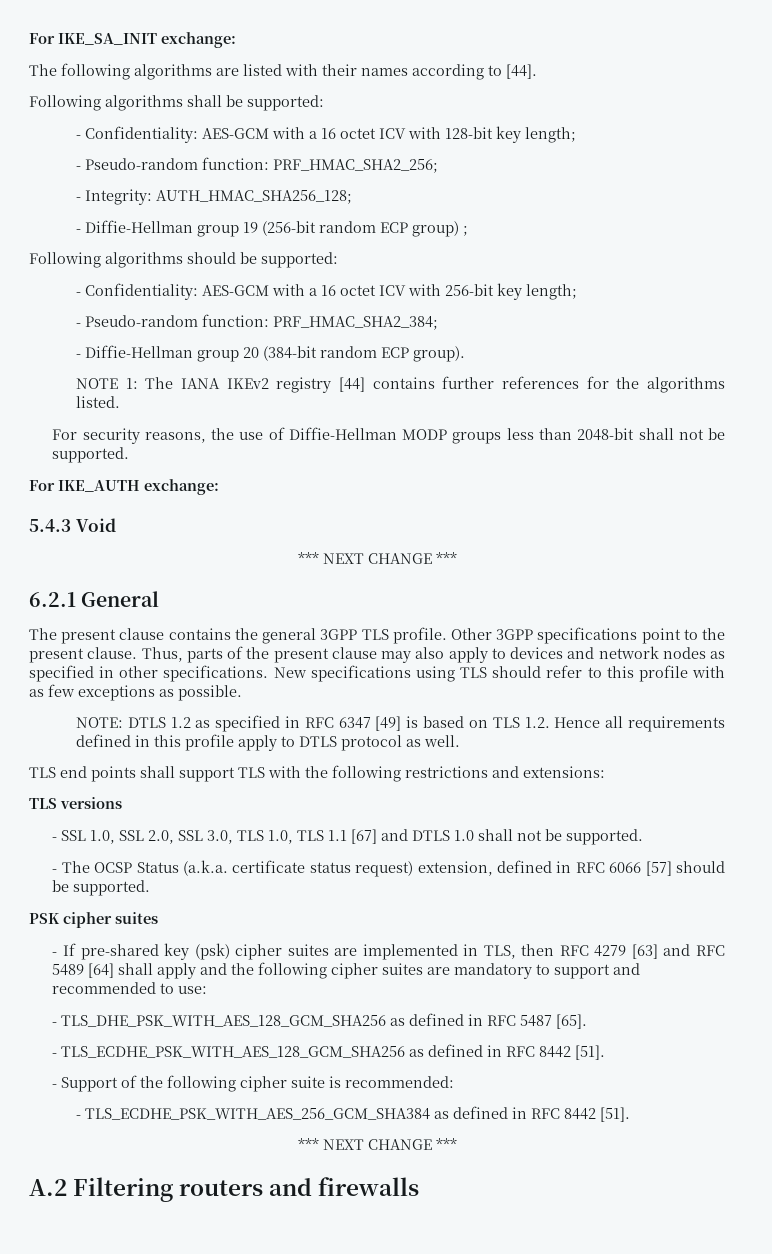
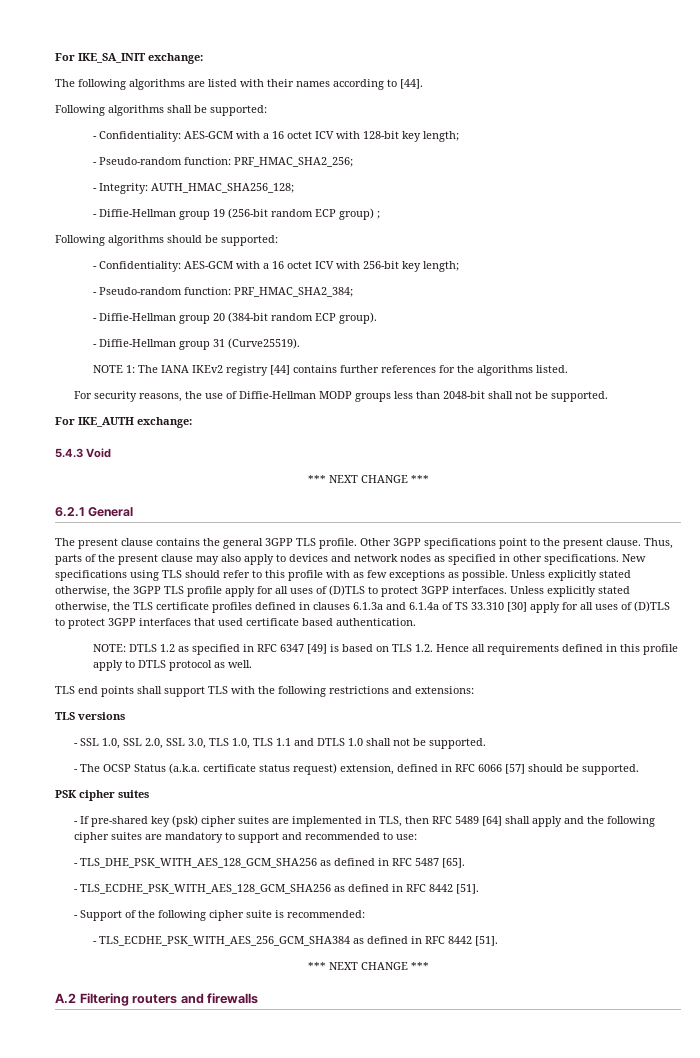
+ - Diffie-Hellman group 31 (Curve25519).
+ Unless explicitly stated otherwise, the 3GPP TLS profile apply for all uses of (D)TLS to protect 3GPP interfaces. Unless explicitly stated otherwise, the TLS certificate profiles defined in clauses 6.1.3a and 6.1.4a of TS 33.310 [30] apply for all uses of (D)TLS to protect 3GPP interfaces that used certificate based authentication.
- - SSL 1.0, SSL 2.0, SSL 3.0, TLS 1.0, TLS 1.1 [67] and DTLS 1.0 shall not be supported.
+ - SSL 1.0, SSL 2.0, SSL 3.0, TLS 1.0, TLS 1.1 and DTLS 1.0 shall not be supported.
- - If pre-shared key (psk) cipher suites are implemented in TLS, then RFC 4279 [63] and RFC 5489 [64] shall apply and the following cipher suites are mandatory to support and recommended to use:
+ - If pre-shared key (psk) cipher suites are implemented in TLS, then RFC 5489 [64] shall apply and the following cipher suites are mandatory to support and recommended to use:

